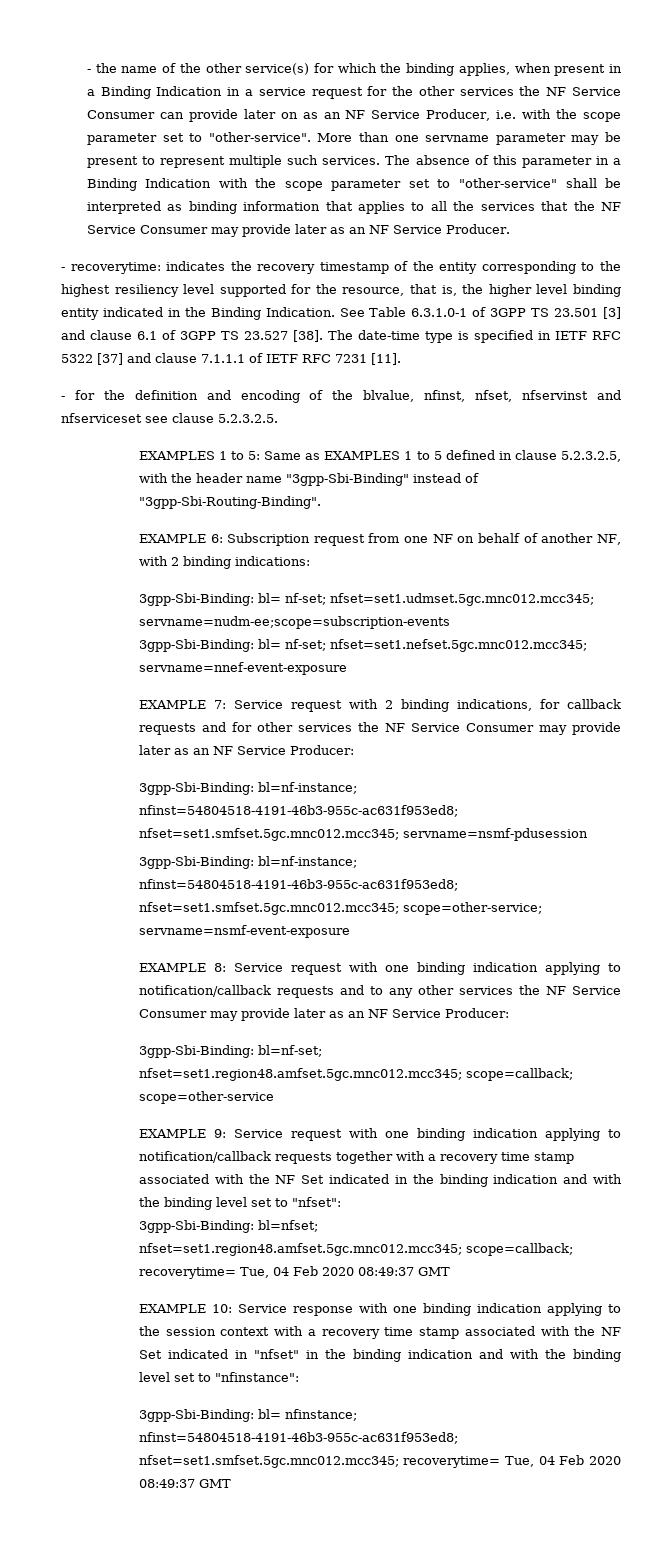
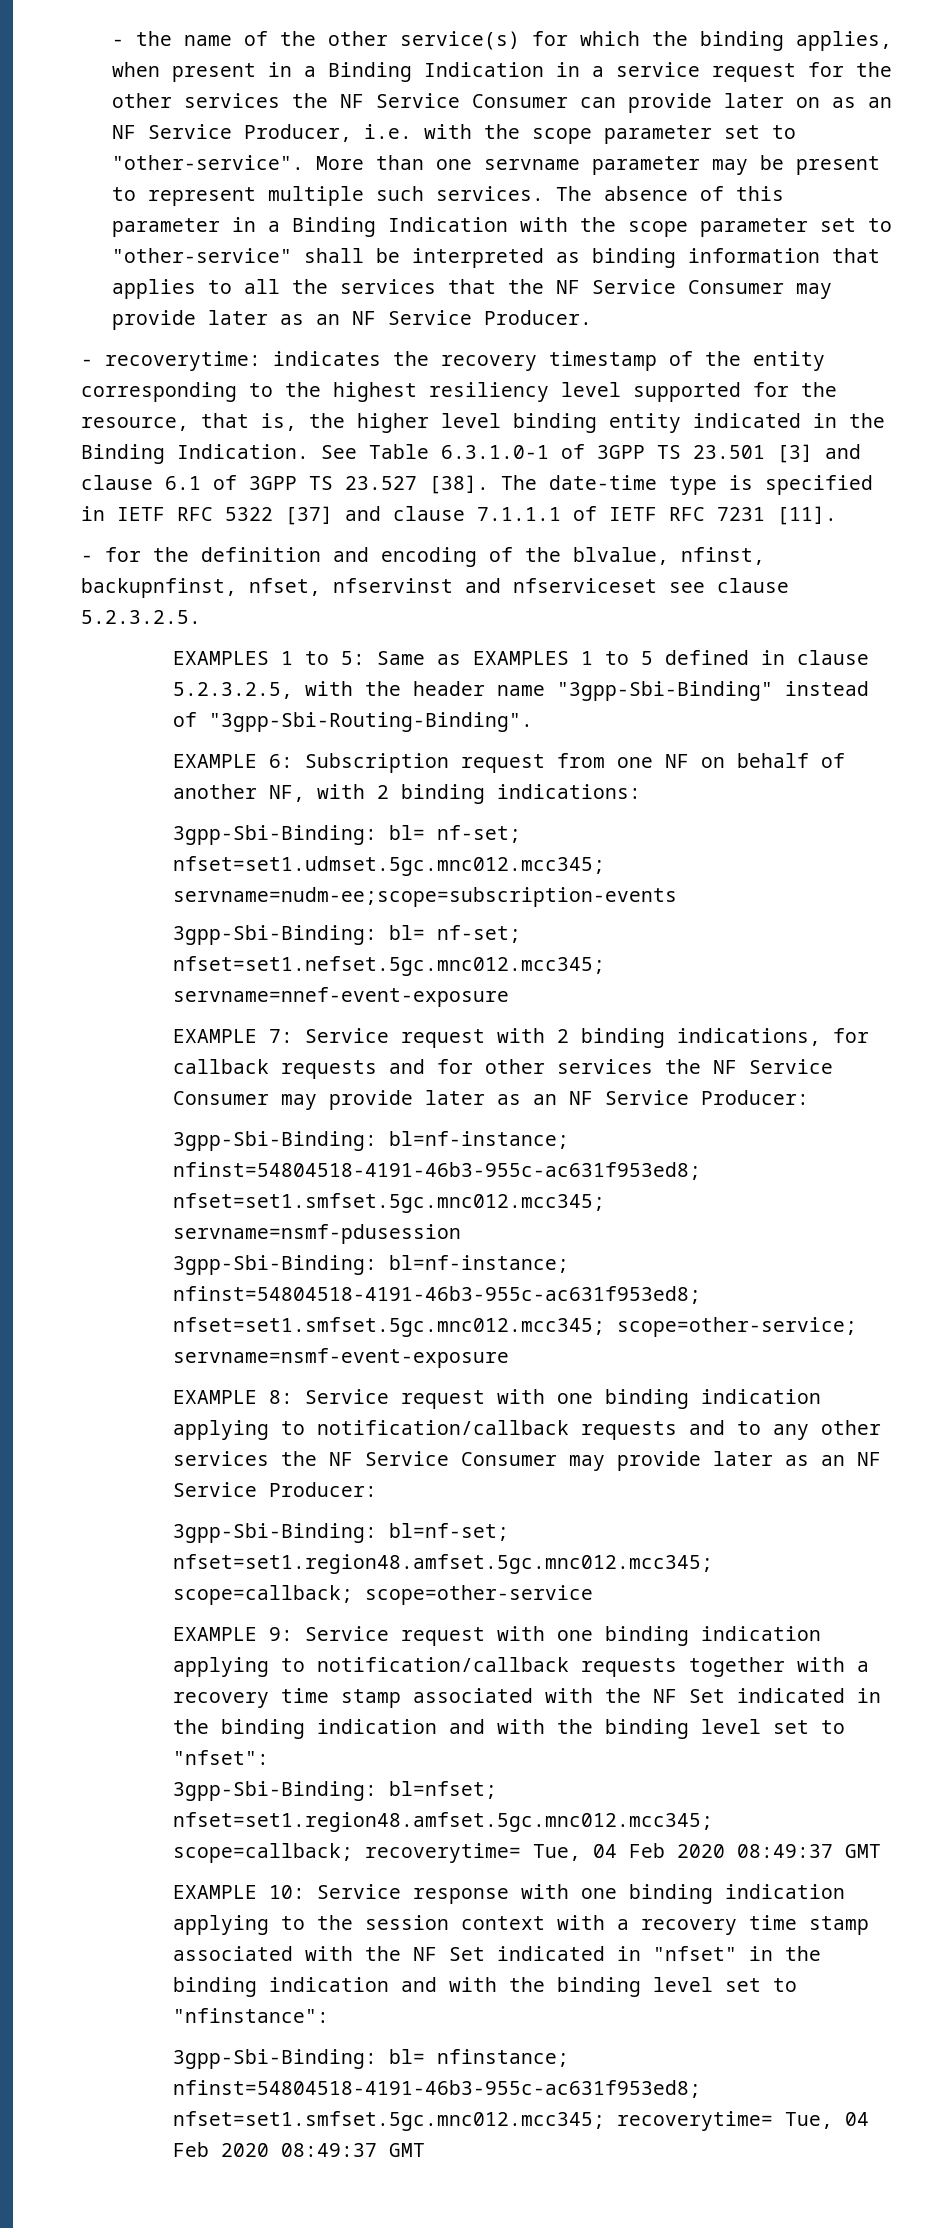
- - for the definition and encoding of the blvalue, nfinst, nfset, nfservinst and nfserviceset see clause 5.2.3.2.5.
+ - for the definition and encoding of the blvalue, nfinst, backupnfinst, nfset, nfservinst and nfserviceset see clause 5.2.3.2.5.

